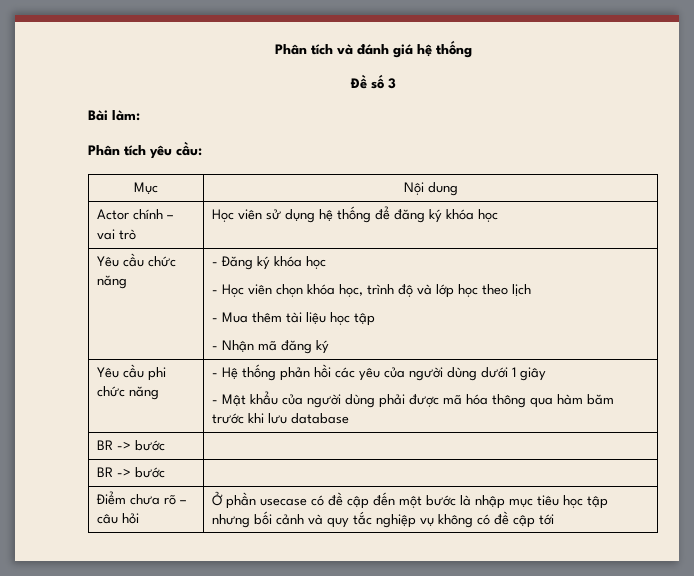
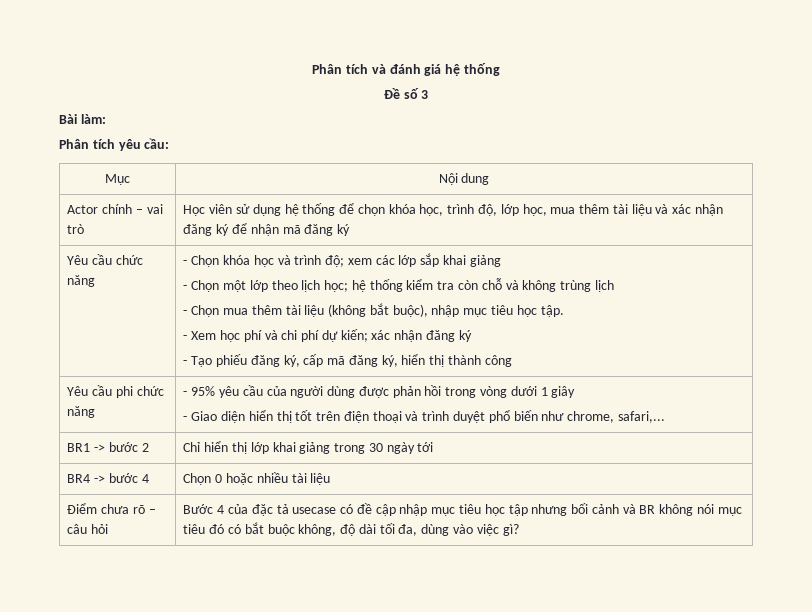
- Actor chính – vai trò | Học viên sử dụng hệ thống để đăng ký khóa học
+ Actor chính – vai trò | Học viên sử dụng hệ thống để chọn khóa học, trình độ, lớp học, mua thêm tài liệu và xác nhận đăng ký để nhận mã đăng ký
- - Đăng ký khóa học
- - Học viên chọn khóa học, trình độ và lớp học theo lịch
+ - Chọn khóa học và trình độ; xem các lớp sắp khai giảng
+ - Chọn một lớp theo lịch học; hệ thống kiểm tra còn chỗ và không trùng lịch
- - Mua thêm tài liệu học tập
- - Nhận mã đăng ký
+ - Chọn mua thêm tài liệu (không bắt buộc), nhập mục tiêu học tập.
+ - Xem học phí và chi phí dự kiến; xác nhận đăng ký
+ - Tạo phiếu đăng ký, cấp mã đăng ký, hiển thị thành công
- Yêu cầu phi chức năng | - Hệ thống phản hồi các yêu của người dùng dưới 1 giây
- - Mật khẩu của người dùng phải được mã hóa thông qua hàm băm trước khi lưu database
- BR -> bước |
- BR -> bước |
+ Yêu cầu phi chức năng | - 95% yêu cầu của người dùng được phản hồi trong vòng dưới 1 giây
+ - Giao diện hiển thị tốt trên điện thoại và trình duyệt phổ biến như chrome, safari,...
+ BR1 -> bước 2 | Chỉ hiển thị lớp khai giảng trong 30 ngày tới
+ BR4 -> bước 4 | Chọn 0 hoặc nhiều tài liệu
- Ở phần usecase có đề cập đến một bước là nhập mục tiêu học tập nhưng bối cảnh và quy tắc nghiệp vụ không có đề cập tới
+ Bước 4 của đặc tả usecase có đề cập nhập mục tiêu học tập nhưng bối cảnh và BR không nói mục tiêu đó có bắt buộc không, độ dài tối đa, dùng vào việc gì?

